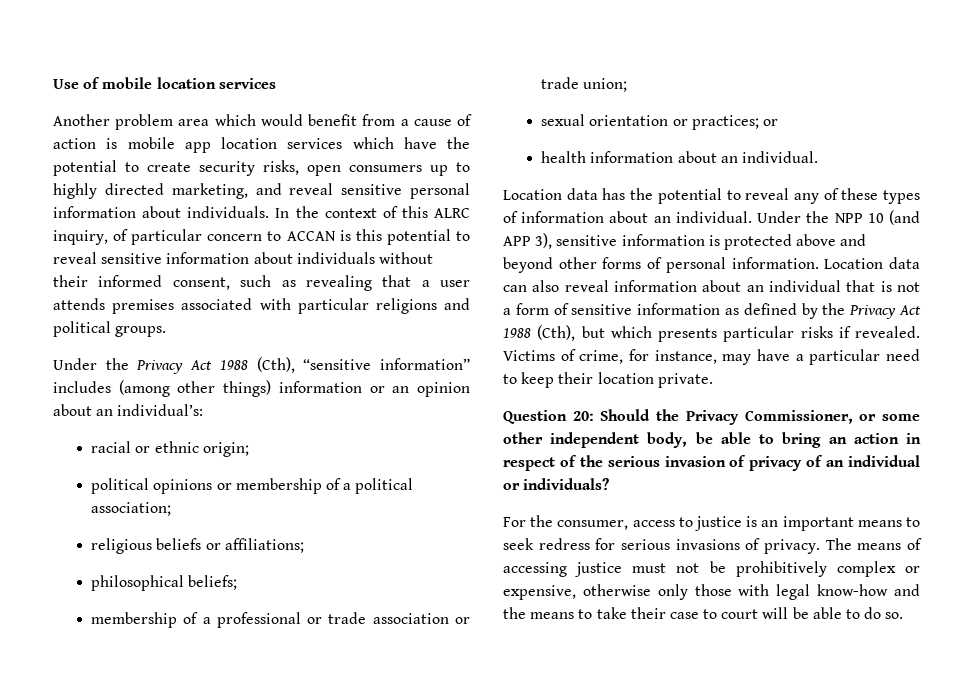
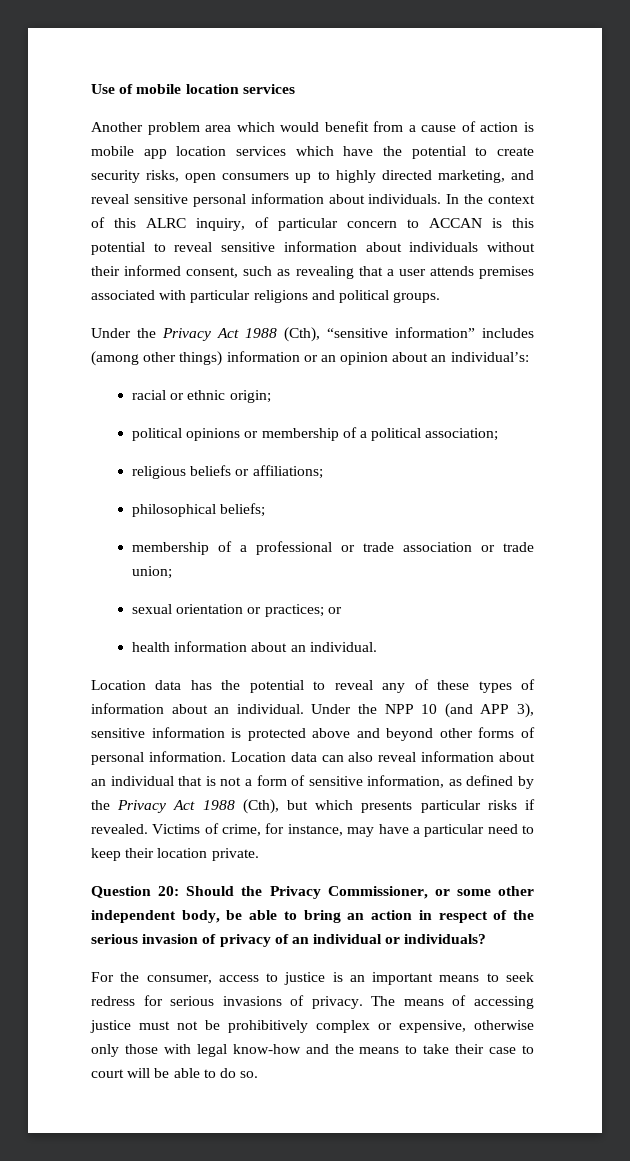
- Location data can also reveal information about an individual that is not a form of sensitive information as defined by the Privacy Act 1988 (Cth), but which presents particular risks if revealed.
+ Location data can also reveal information about an individual that is not a form of sensitive information, as defined by the Privacy Act 1988 (Cth), but which presents particular risks if revealed.

